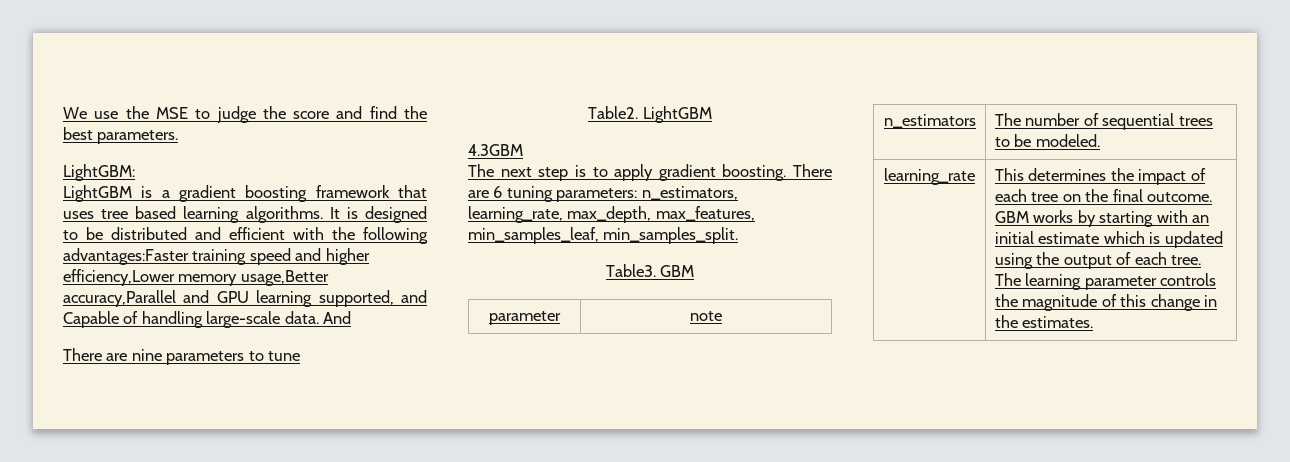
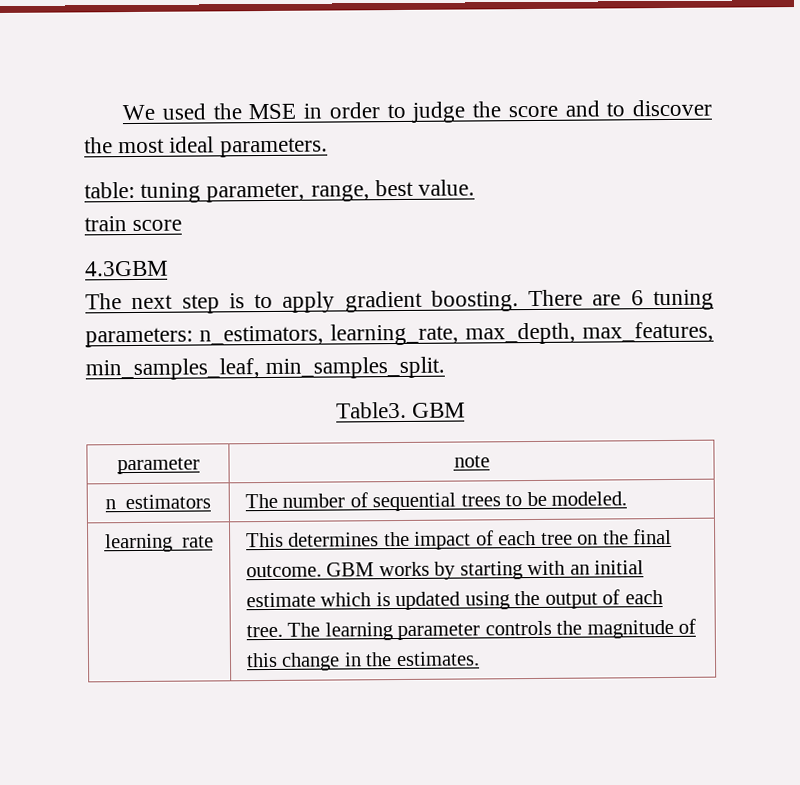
- We use the MSE to judge the score and find the best parameters.
- LightGBM:
- LightGBM is a gradient boosting framework that uses tree based learning algorithms. It is designed to be distributed and efficient with the following advantages:Faster training speed and higher efficiency,Lower memory usage,Better accuracy,Parallel and GPU learning supported, and Capable of handling large-scale data. And
- There are nine parameters to tune
- Table2. LightGBM
+ We used the MSE in order to judge the score and to discover the most ideal parameters.
+ table: tuning parameter, range, best value.
+ train score

